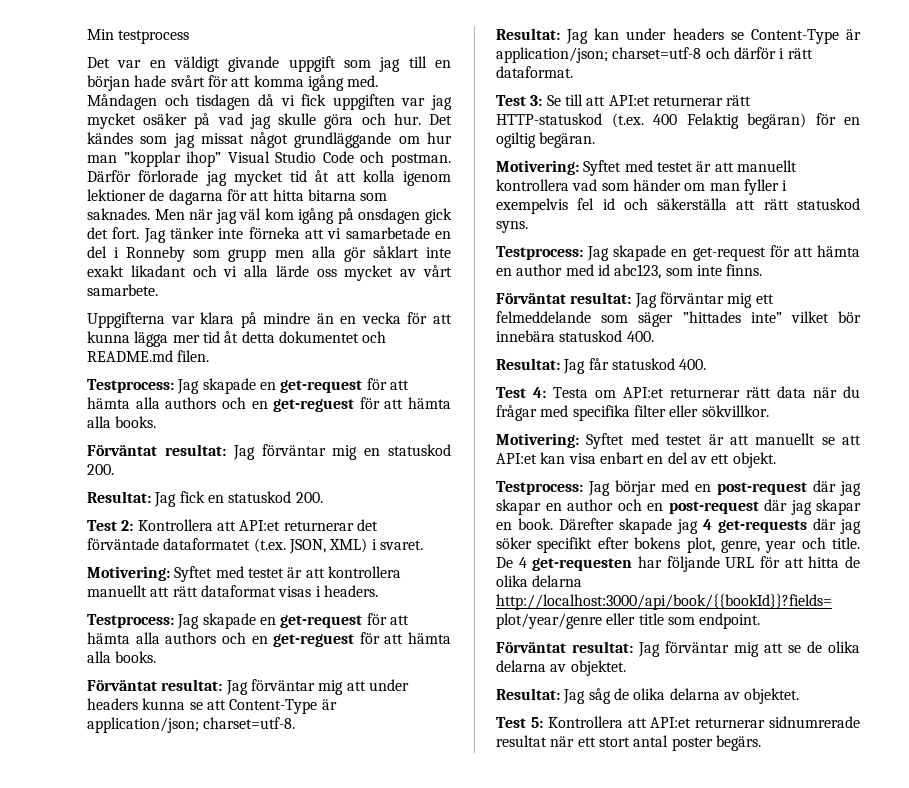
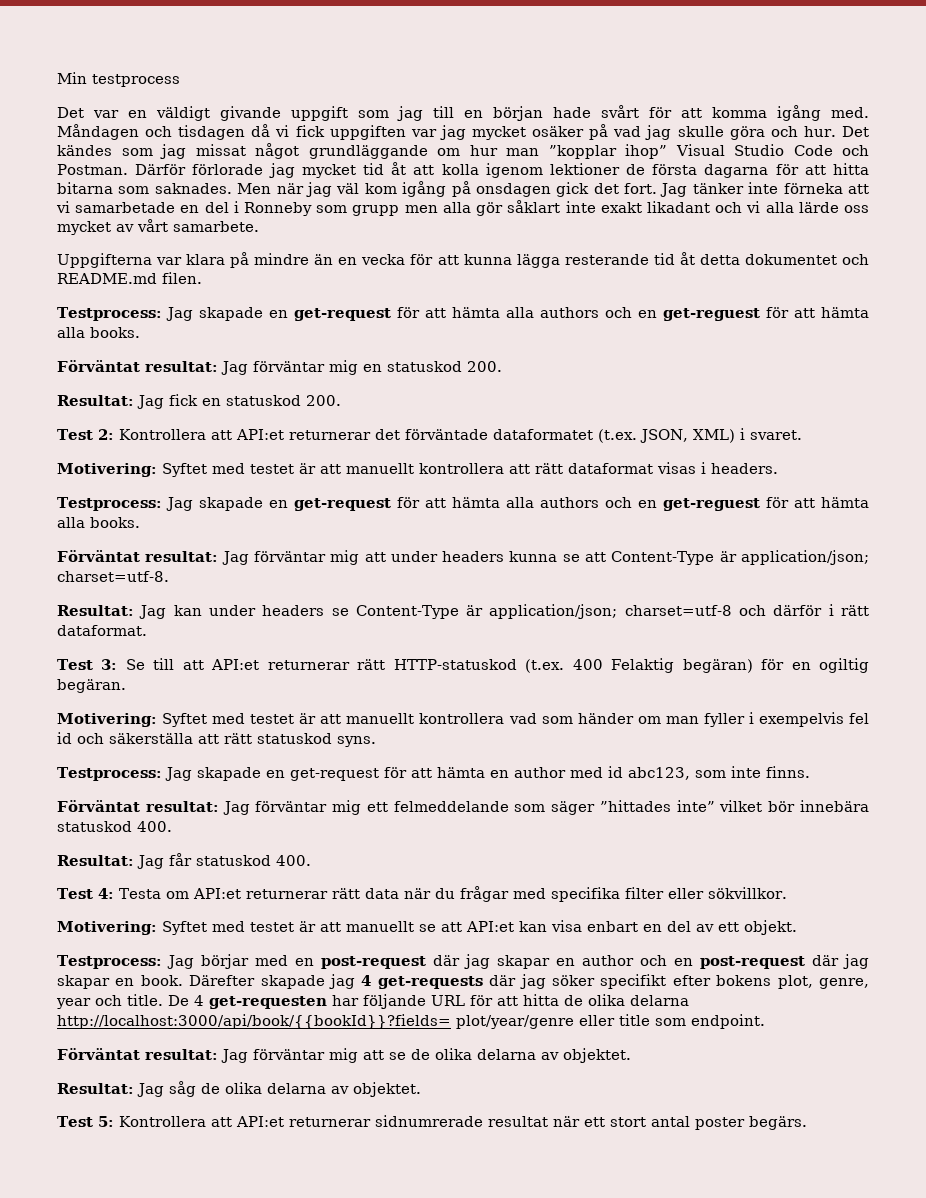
- Det kändes som jag missat något grundläggande om hur man ”kopplar ihop” Visual Studio Code och postman.
+ Det kändes som jag missat något grundläggande om hur man ”kopplar ihop” Visual Studio Code och Postman.
- Därför förlorade jag mycket tid åt att kolla igenom lektioner de dagarna för att hitta bitarna som saknades.
+ Därför förlorade jag mycket tid åt att kolla igenom lektioner de första dagarna för att hitta bitarna som saknades.
- Uppgifterna var klara på mindre än en vecka för att kunna lägga mer tid åt detta dokumentet och README.md filen.
+ Uppgifterna var klara på mindre än en vecka för att kunna lägga resterande tid åt detta dokumentet och README.md filen.
- Motivering: Syftet med testet är att kontrollera manuellt att rätt dataformat visas i headers.
+ Motivering: Syftet med testet är att manuellt kontrollera att rätt dataformat visas i headers.

